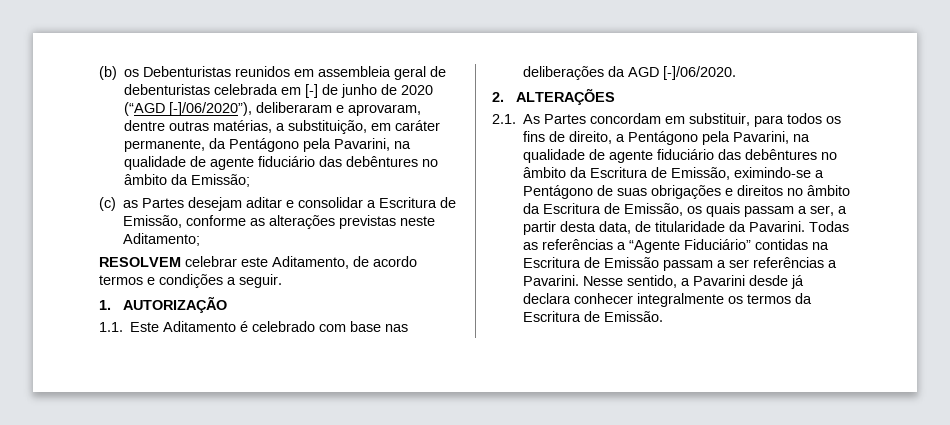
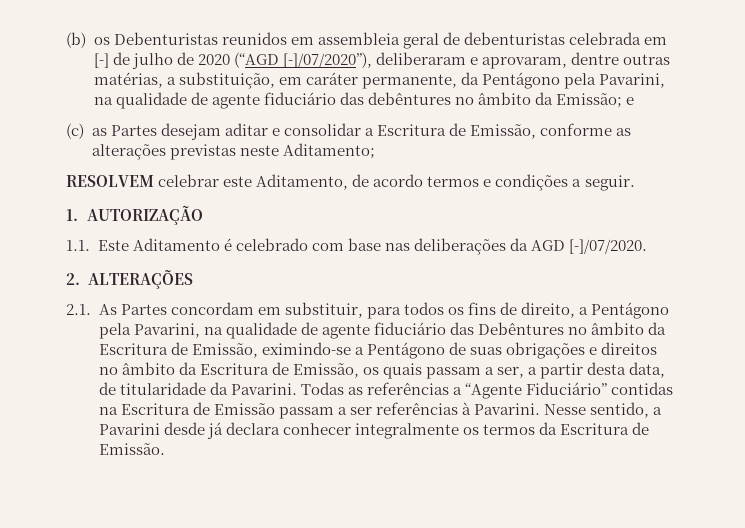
- (b) os Debenturistas reunidos em assembleia geral de debenturistas celebrada em [-] de junho de 2020 (“AGD [-]/06/2020”), deliberaram e aprovaram, dentre outras matérias, a substituição, em caráter permanente, da Pentágono pela Pavarini, na qualidade de agente fiduciário das debêntures no âmbito da Emissão;
+ (b) os Debenturistas reunidos em assembleia geral de debenturistas celebrada em [-] de julho de 2020 (“AGD [-]/07/2020”), deliberaram e aprovaram, dentre outras matérias, a substituição, em caráter permanente, da Pentágono pela Pavarini, na qualidade de agente fiduciário das debêntures no âmbito da Emissão; e
- 1.1. Este Aditamento é celebrado com base nas deliberações da AGD [-]/06/2020.
+ 1.1. Este Aditamento é celebrado com base nas deliberações da AGD [-]/07/2020.
- 2.1. As Partes concordam em substituir, para todos os fins de direito, a Pentágono pela Pavarini, na qualidade de agente fiduciário das debêntures no âmbito da Escritura de Emissão, eximindo-se a Pentágono de suas obrigações e direitos no âmbito da Escritura de Emissão, os quais passam a ser, a partir desta data, de titularidade da Pavarini.
+ 2.1. As Partes concordam em substituir, para todos os fins de direito, a Pentágono pela Pavarini, na qualidade de agente fiduciário das Debêntures no âmbito da Escritura de Emissão, eximindo-se a Pentágono de suas obrigações e direitos no âmbito da Escritura de Emissão, os quais passam a ser, a partir desta data, de titularidade da Pavarini.
- Todas as referências a “Agente Fiduciário” contidas na Escritura de Emissão passam a ser referências a Pavarini.
+ Todas as referências a “Agente Fiduciário” contidas na Escritura de Emissão passam a ser referências à Pavarini.

